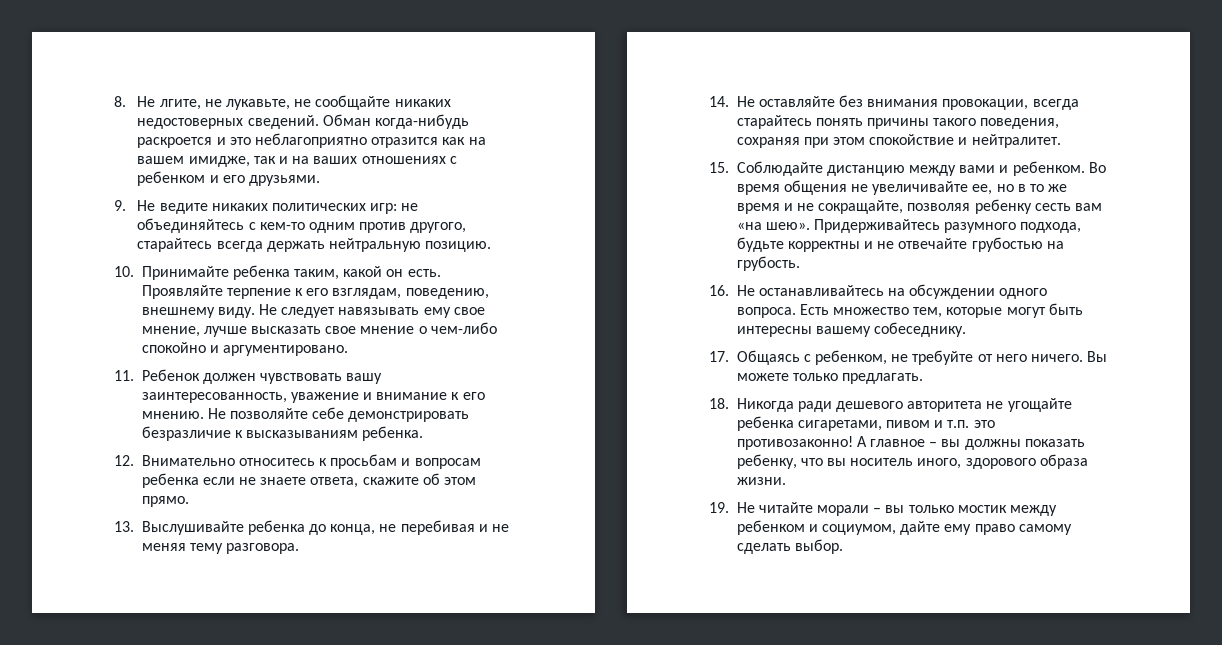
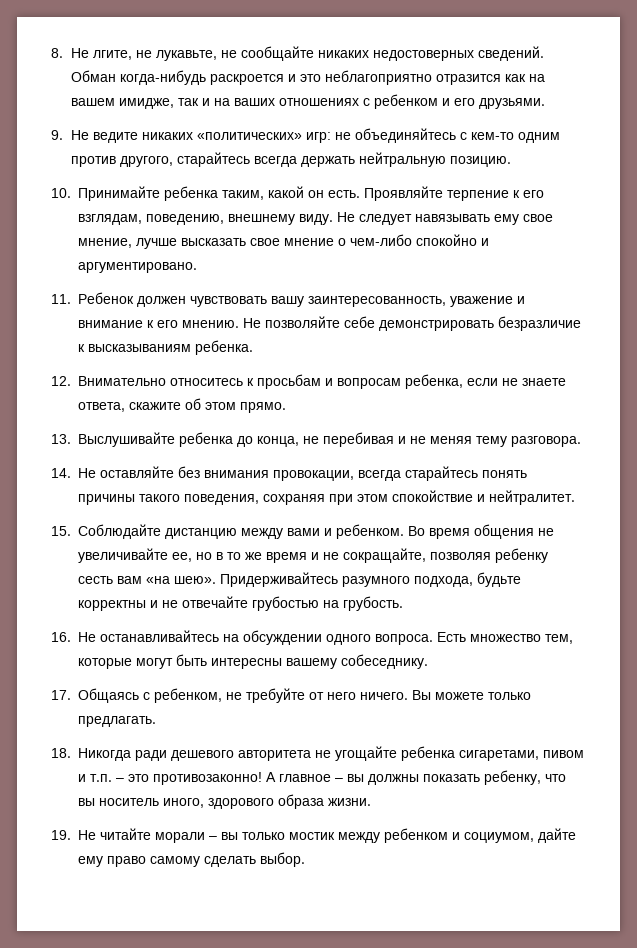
- 9. Не ведите никаких политических игр: не объединяйтесь с кем-то одним против другого, старайтесь всегда держать нейтральную позицию.
+ 9. Не ведите никаких «политических» игр: не объединяйтесь с кем-то одним против другого, старайтесь всегда держать нейтральную позицию.
- 12. Внимательно относитесь к просьбам и вопросам ребенка если не знаете ответа, скажите об этом прямо.
+ 12. Внимательно относитесь к просьбам и вопросам ребенка, если не знаете ответа, скажите об этом прямо.
- 18. Никогда ради дешевого авторитета не угощайте ребенка сигаретами, пивом и т.п. это противозаконно!
+ 18. Никогда ради дешевого авторитета не угощайте ребенка сигаретами, пивом и т.п. – это противозаконно!

